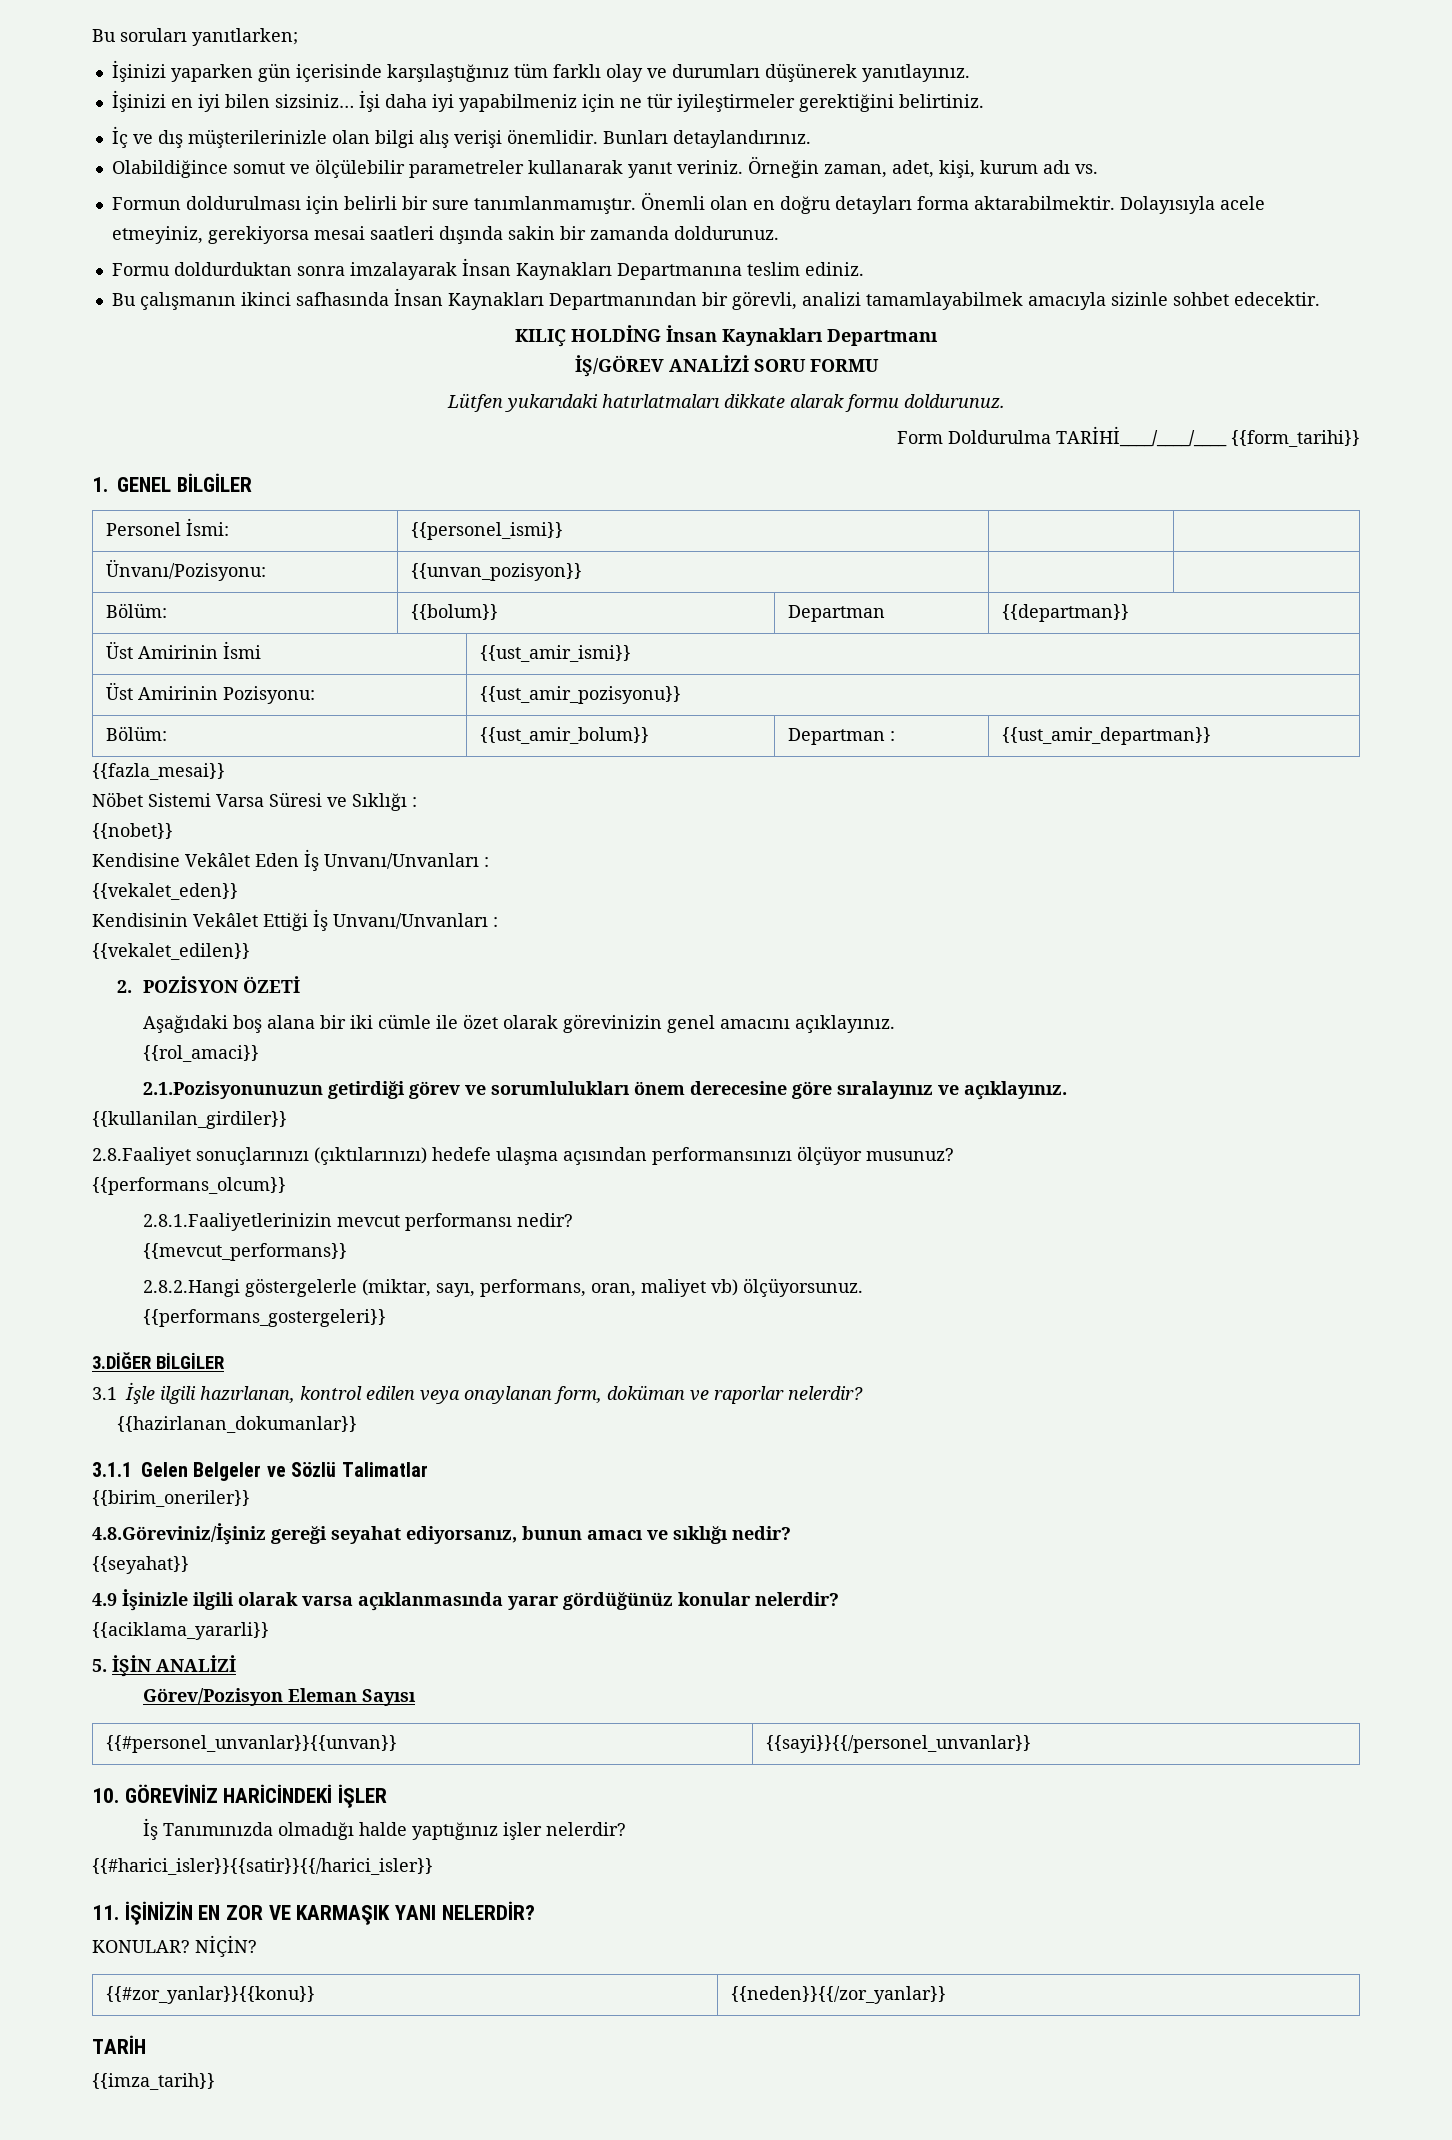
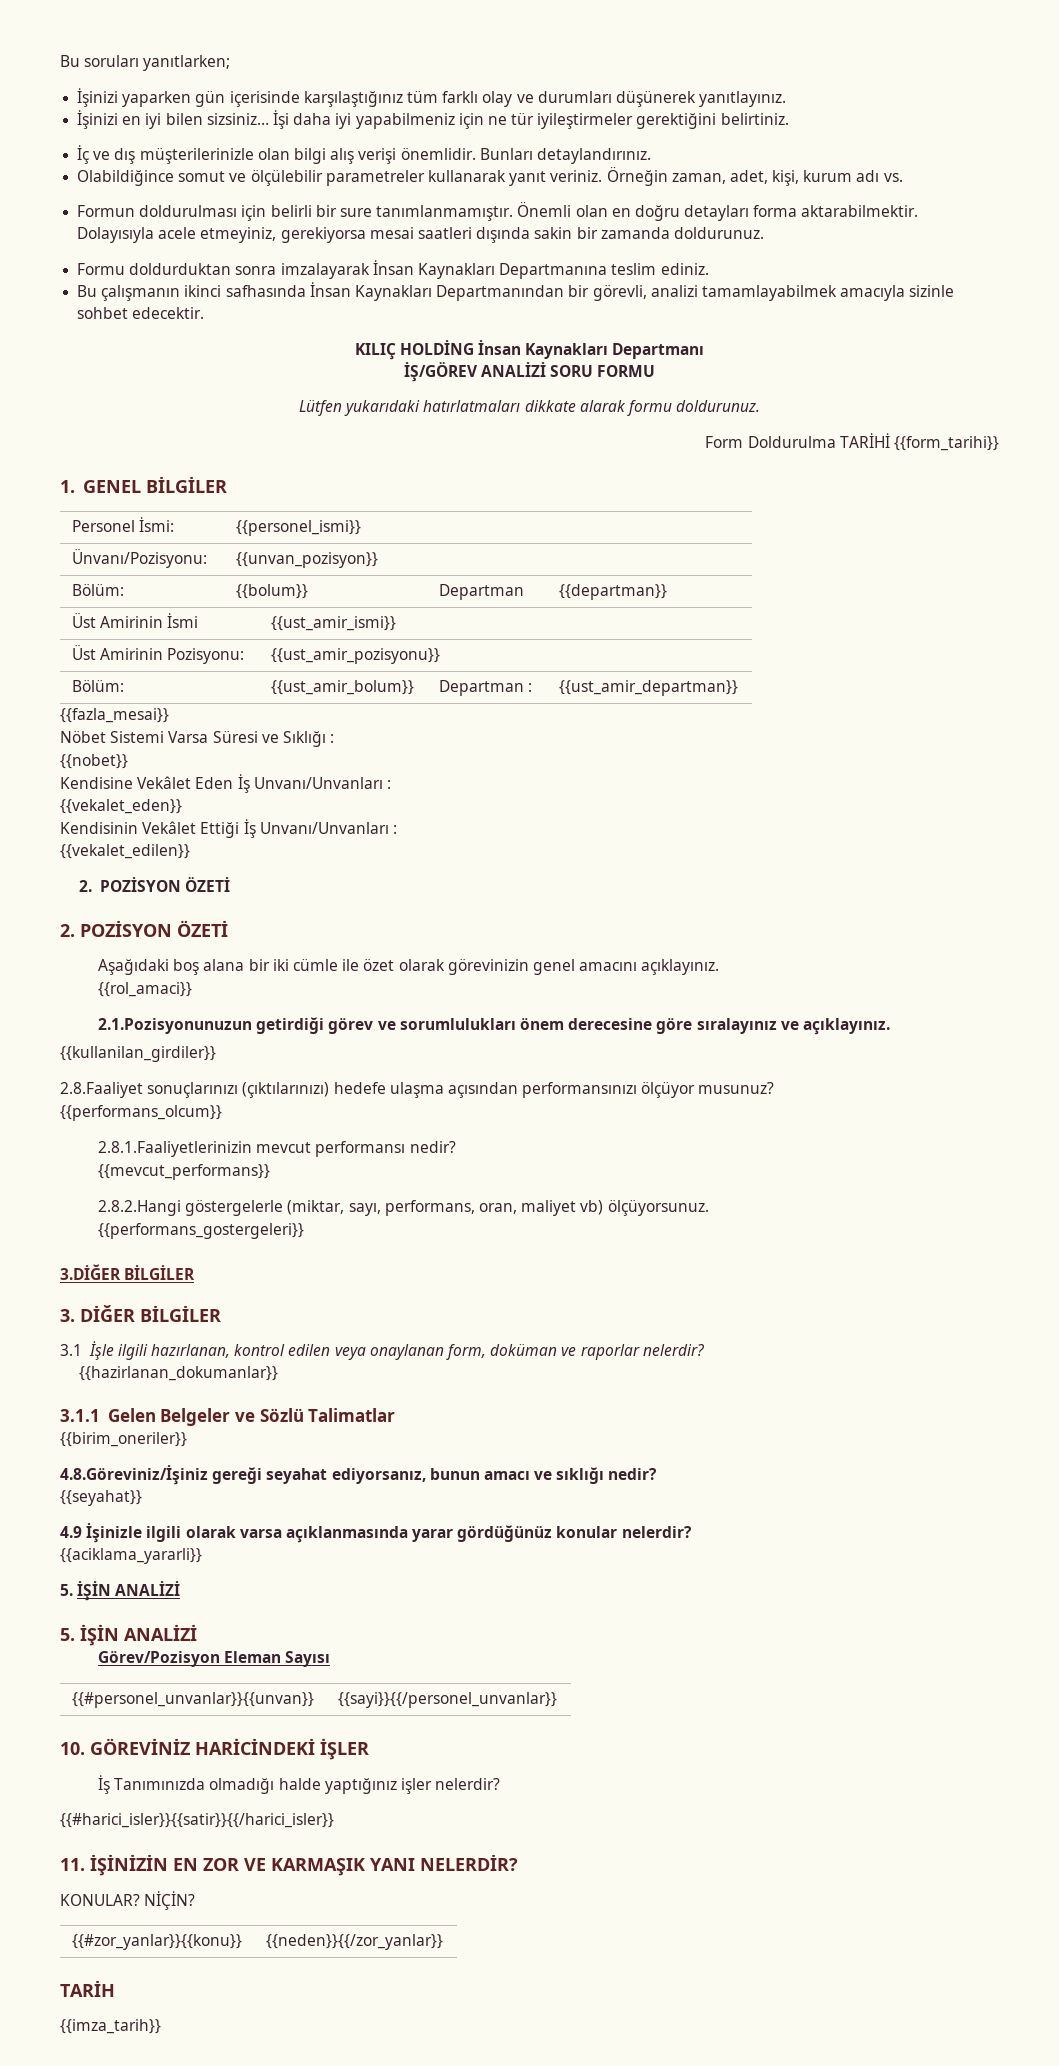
- Form Doldurulma TARİHİ____/____/____ {{form_tarihi}}
+ Form Doldurulma TARİHİ {{form_tarihi}}
  {{vekalet_edilen}}
+ 2. POZİSYON ÖZETİ
+ 3. DİĞER BİLGİLER
  {{aciklama_yararli}}
+ 5. İŞİN ANALİZİ

